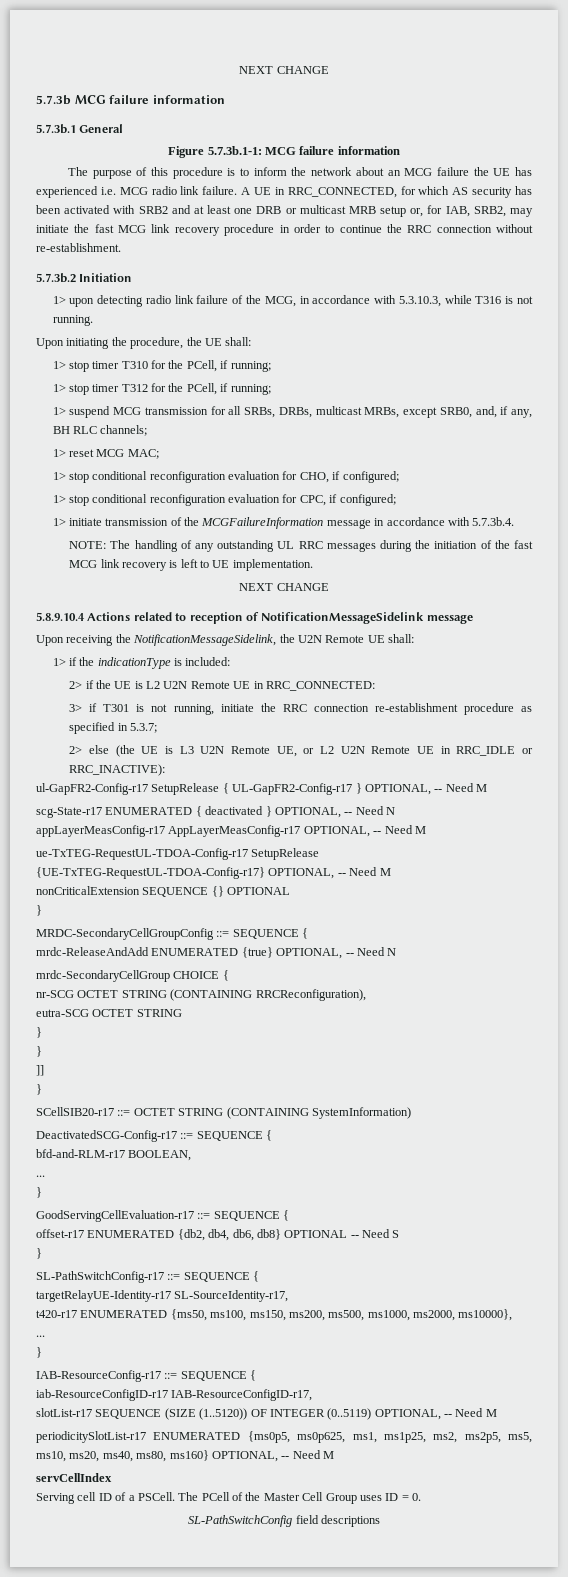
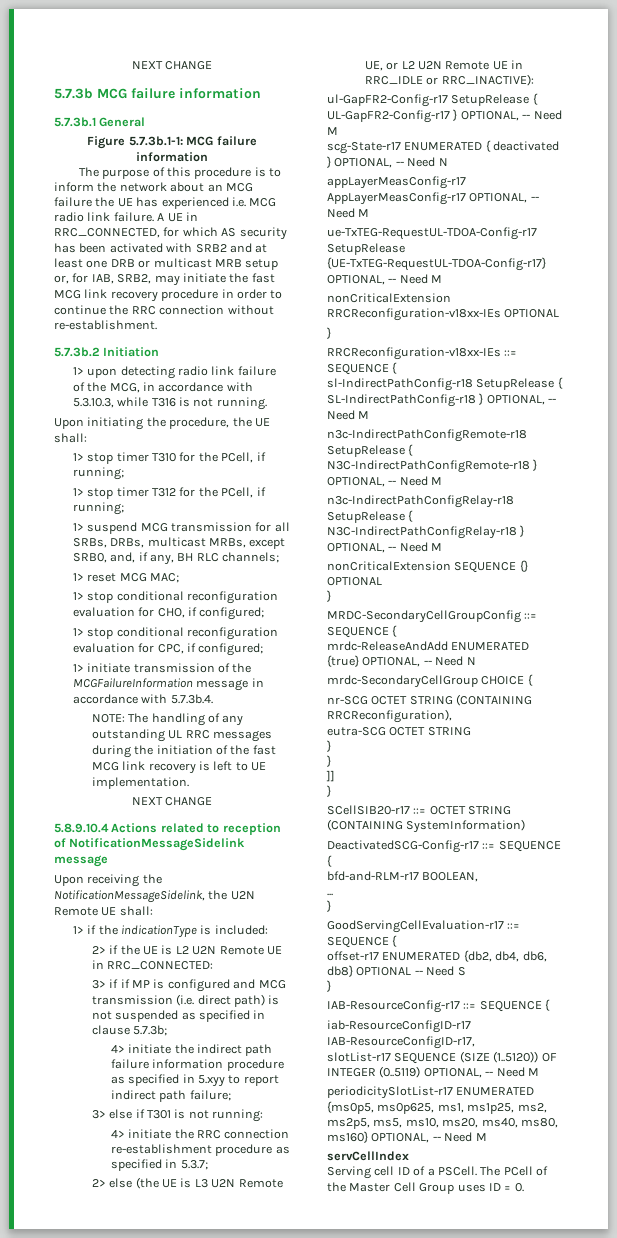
- 3> if T301 is not running, initiate the RRC connection re-establishment procedure as specified in 5.3.7;
+ 3> if if MP is configured and MCG transmission (i.e. direct path) is not suspended as specified in clause 5.7.3b;
+ 4> initiate the indirect path failure information procedure as specified in 5.xyy to report indirect path failure;
+ 3> else if T301 is not running:
+ 4> initiate the RRC connection re-establishment procedure as specified in 5.3.7;
+ nonCriticalExtension RRCReconfiguration-v18xx-IEs OPTIONAL
+ }
+ RRCReconfiguration-v18xx-IEs ::= SEQUENCE {
+ sl-IndirectPathConfig-r18 SetupRelease { SL-IndirectPathConfig-r18 } OPTIONAL, -- Need M
+ n3c-IndirectPathConfigRemote-r18 SetupRelease { N3C-IndirectPathConfigRemote-r18 } OPTIONAL, -- Need M
+ n3c-IndirectPathConfigRelay-r18 SetupRelease { N3C-IndirectPathConfigRelay-r18 } OPTIONAL, -- Need M
- SL-PathSwitchConfig-r17 ::= SEQUENCE {
- targetRelayUE-Identity-r17 SL-SourceIdentity-r17,
- t420-r17 ENUMERATED {ms50, ms100, ms150, ms200, ms500, ms1000, ms2000, ms10000},
- ...
- }
- SL-PathSwitchConfig field descriptions

